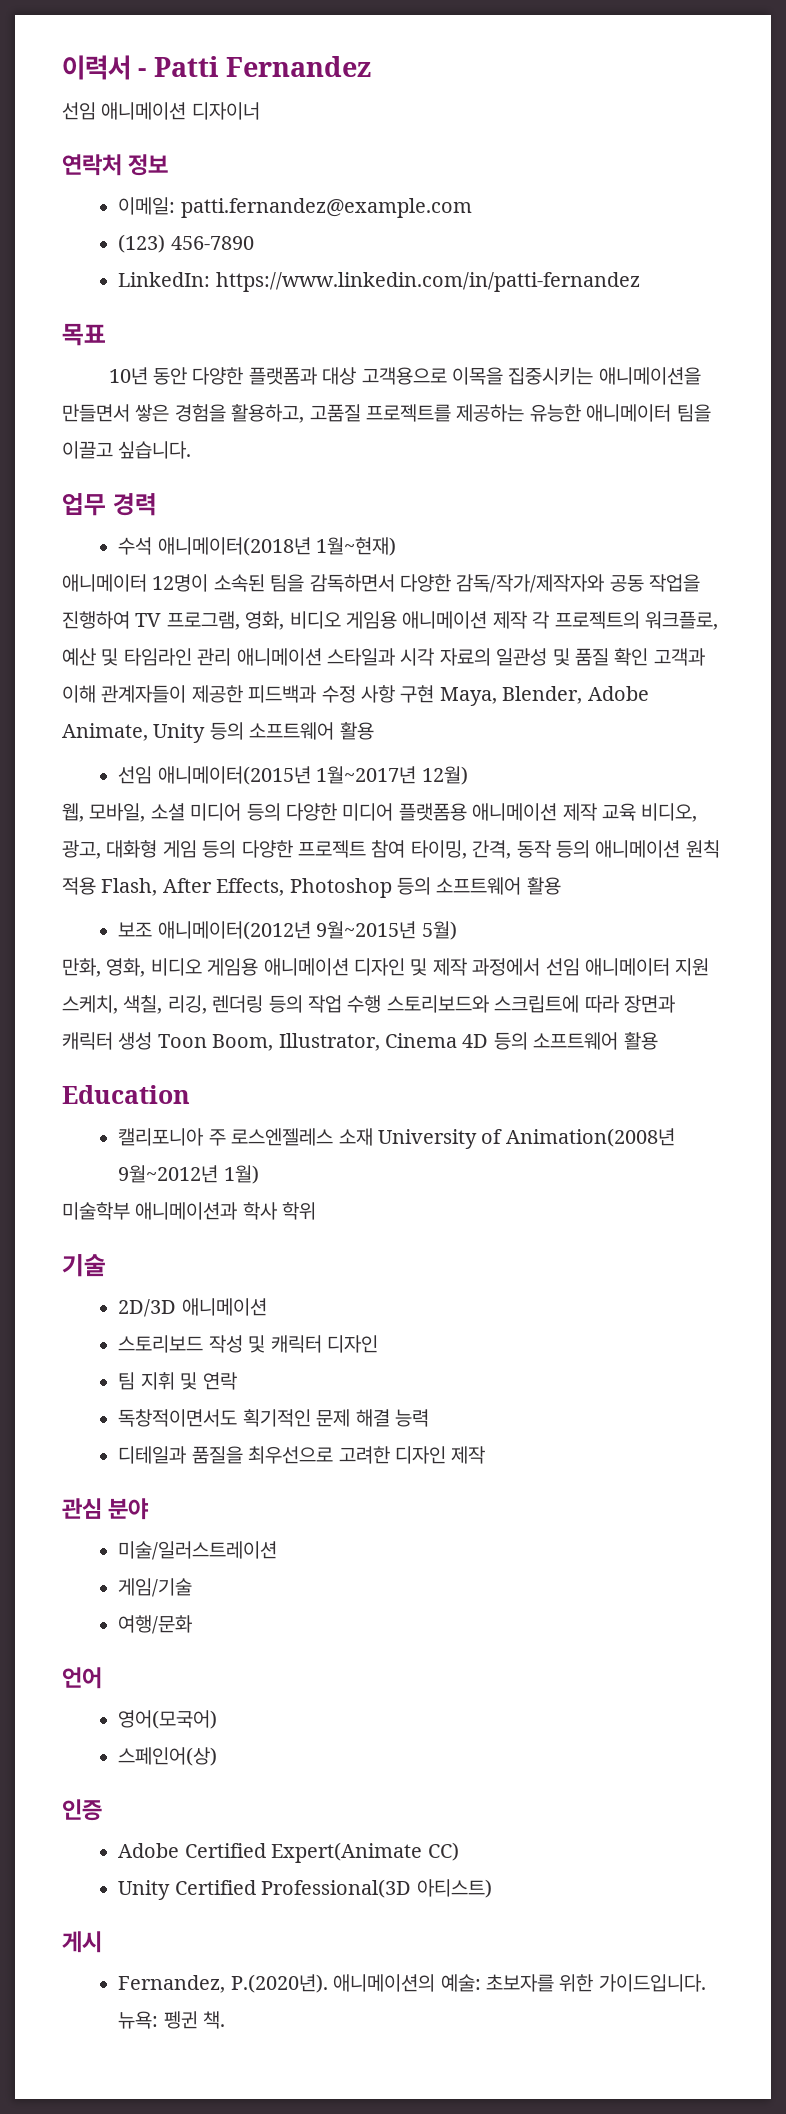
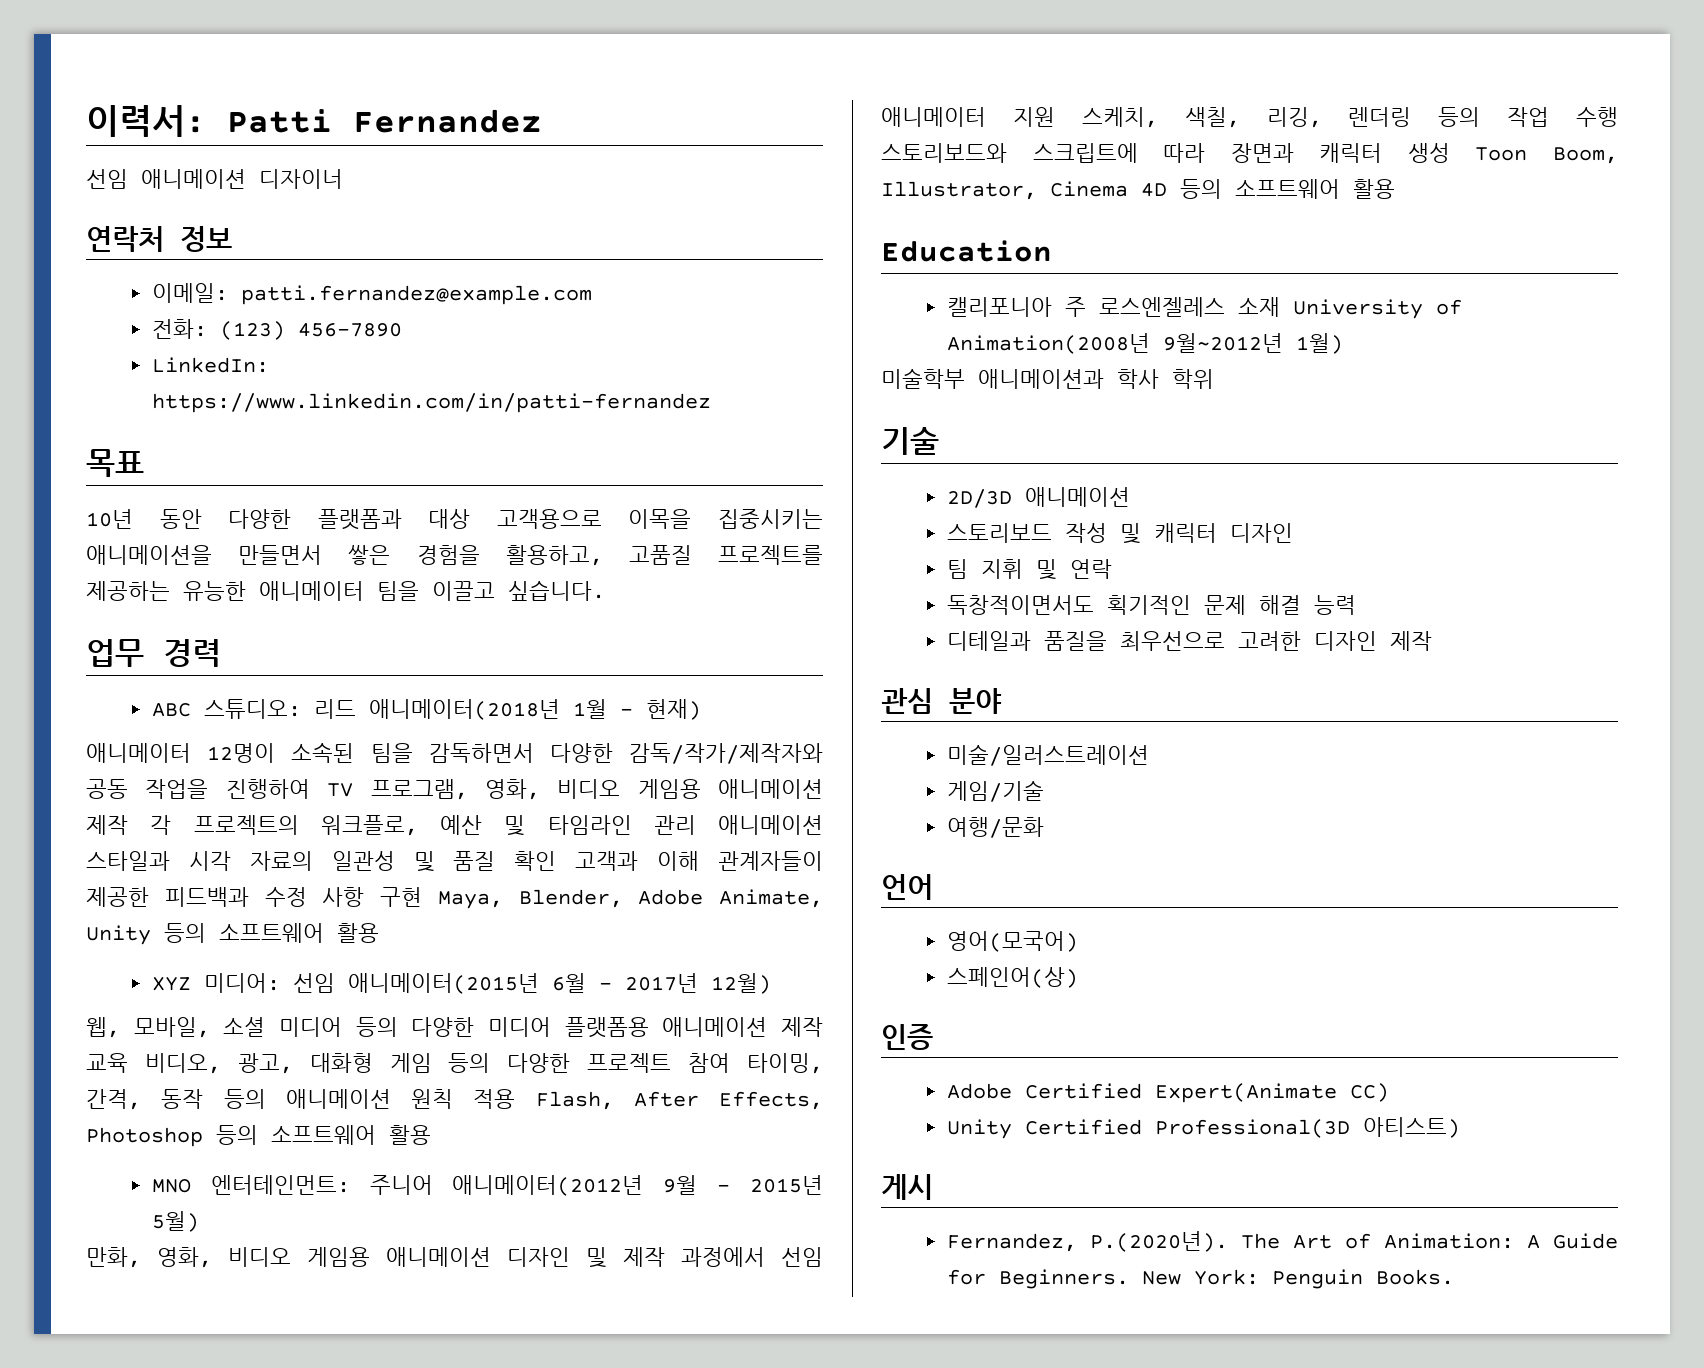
- 이력서 - Patti Fernandez
+ 이력서: Patti Fernandez
- (123) 456-7890
+ 전화: (123) 456-7890
- 수석 애니메이터(2018년 1월~현재)
+ ABC 스튜디오: 리드 애니메이터(2018년 1월 - 현재)
- 선임 애니메이터(2015년 1월~2017년 12월)
+ XYZ 미디어: 선임 애니메이터(2015년 6월 - 2017년 12월)
- 보조 애니메이터(2012년 9월~2015년 5월)
+ MNO 엔터테인먼트: 주니어 애니메이터(2012년 9월 - 2015년 5월)
- Fernandez, P.(2020년). 애니메이션의 예술: 초보자를 위한 가이드입니다. 뉴욕: 펭귄 책.
+ Fernandez, P.(2020년). The Art of Animation: A Guide for Beginners. New York: Penguin Books.

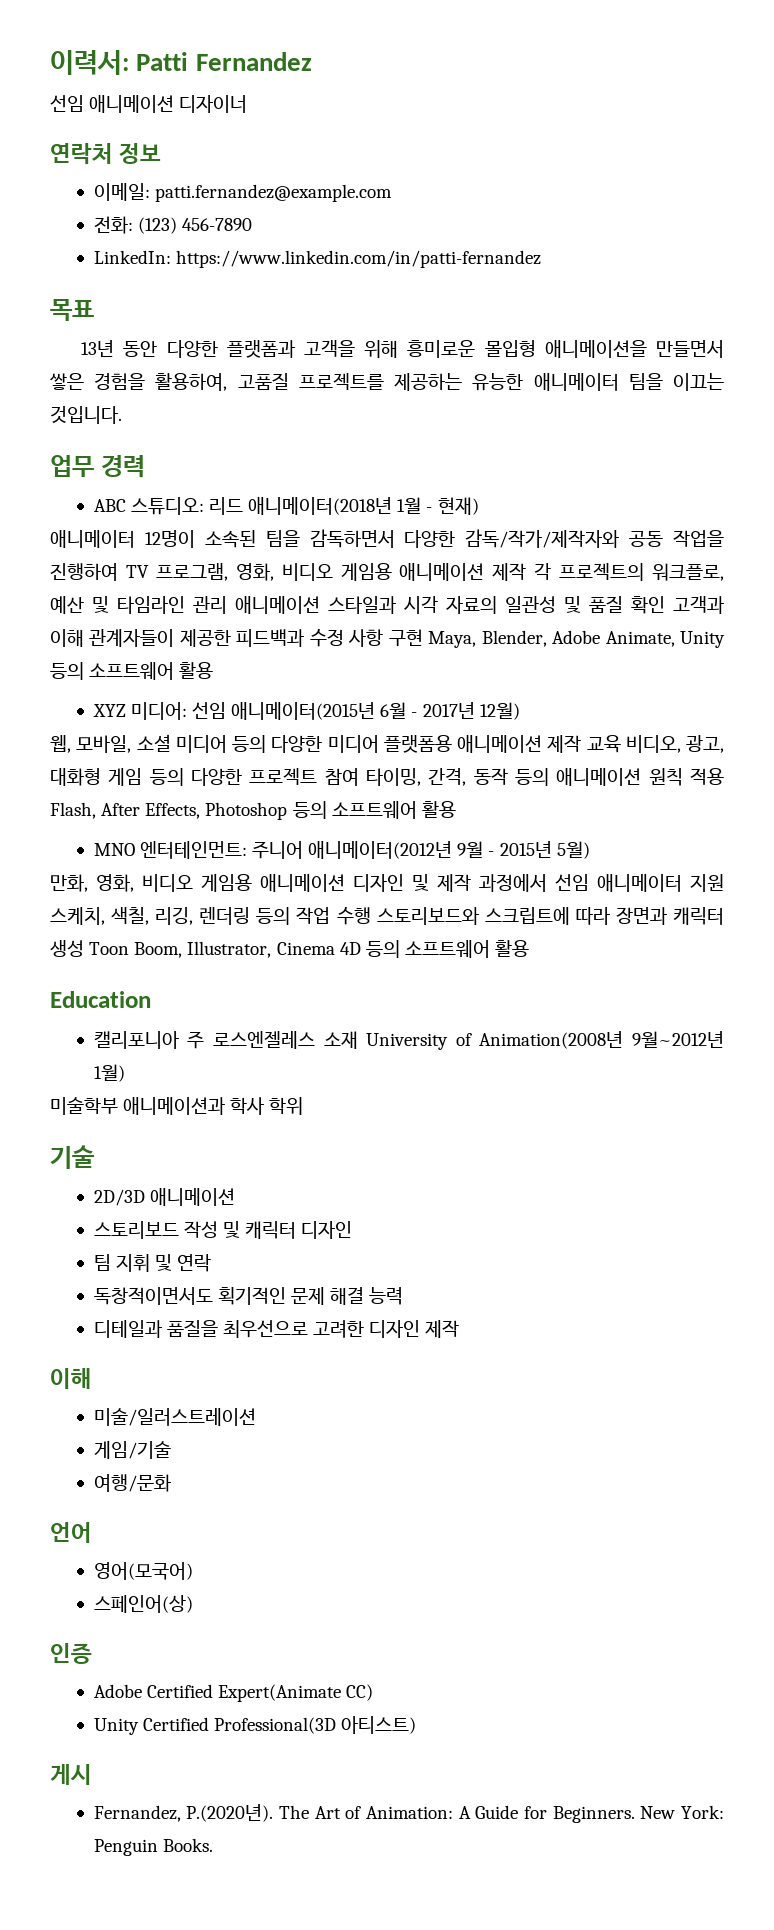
- 10년 동안 다양한 플랫폼과 대상 고객용으로 이목을 집중시키는 애니메이션을 만들면서 쌓은 경험을 활용하고, 고품질 프로젝트를 제공하는 유능한 애니메이터 팀을 이끌고 싶습니다.
+ 13년 동안 다양한 플랫폼과 고객을 위해 흥미로운 몰입형 애니메이션을 만들면서 쌓은 경험을 활용하여, 고품질 프로젝트를 제공하는 유능한 애니메이터 팀을 이끄는 것입니다.
  디테일과 품질을 최우선으로 고려한 디자인 제작
- 관심 분야
+ 이해

